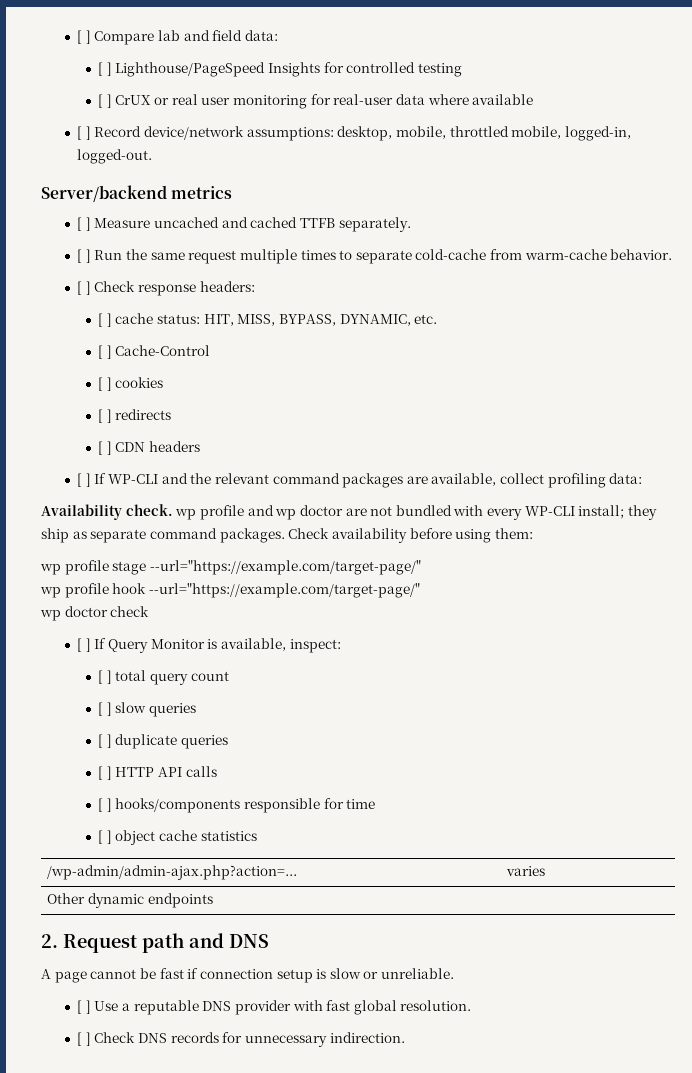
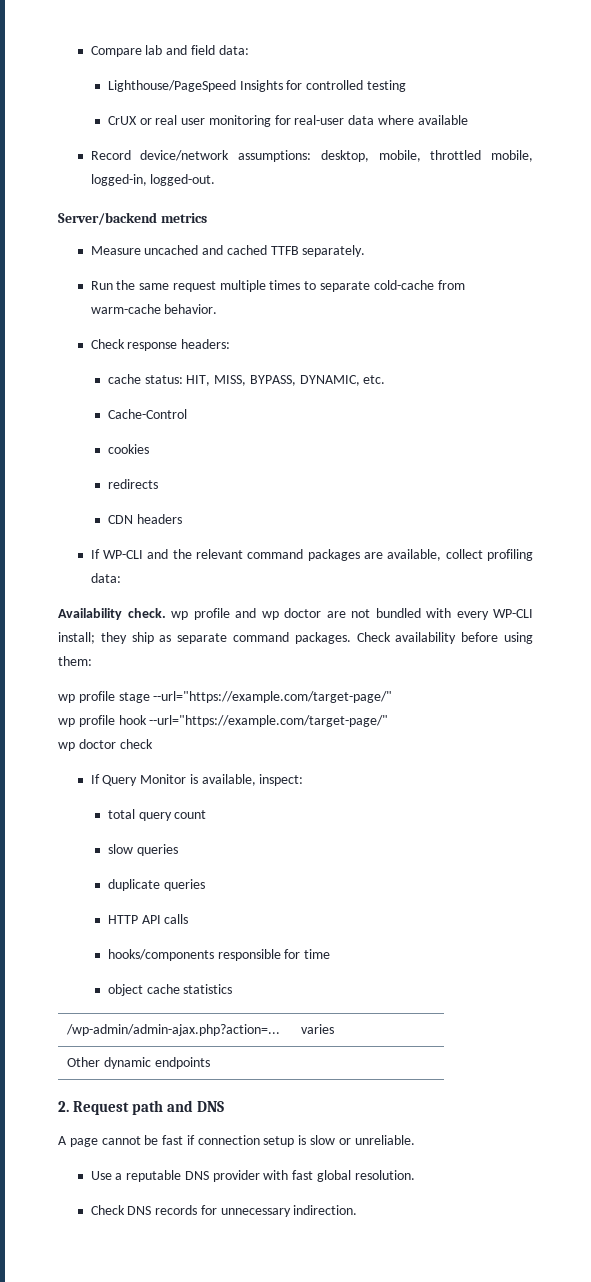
- [ ] Compare lab and field data:
+ Compare lab and field data:
- [ ] Lighthouse/PageSpeed Insights for controlled testing
+ Lighthouse/PageSpeed Insights for controlled testing
- [ ] CrUX or real user monitoring for real-user data where available
+ CrUX or real user monitoring for real-user data where available
- [ ] Record device/network assumptions: desktop, mobile, throttled mobile, logged-in, logged-out.
+ Record device/network assumptions: desktop, mobile, throttled mobile, logged-in, logged-out.
- [ ] Measure uncached and cached TTFB separately.
+ Measure uncached and cached TTFB separately.
- [ ] Run the same request multiple times to separate cold-cache from warm-cache behavior.
+ Run the same request multiple times to separate cold-cache from warm-cache behavior.
- [ ] Check response headers:
+ Check response headers:
- [ ] cache status: HIT, MISS, BYPASS, DYNAMIC, etc.
+ cache status: HIT, MISS, BYPASS, DYNAMIC, etc.
- [ ] Cache-Control
+ Cache-Control
- [ ] cookies
+ cookies
- [ ] redirects
+ redirects
- [ ] CDN headers
+ CDN headers
- [ ] If WP-CLI and the relevant command packages are available, collect profiling data:
+ If WP-CLI and the relevant command packages are available, collect profiling data:
- [ ] If Query Monitor is available, inspect:
+ If Query Monitor is available, inspect:
- [ ] total query count
+ total query count
- [ ] slow queries
+ slow queries
- [ ] duplicate queries
+ duplicate queries
- [ ] HTTP API calls
+ HTTP API calls
- [ ] hooks/components responsible for time
+ hooks/components responsible for time
- [ ] object cache statistics
+ object cache statistics
- [ ] Use a reputable DNS provider with fast global resolution.
+ Use a reputable DNS provider with fast global resolution.
- [ ] Check DNS records for unnecessary indirection.
+ Check DNS records for unnecessary indirection.

